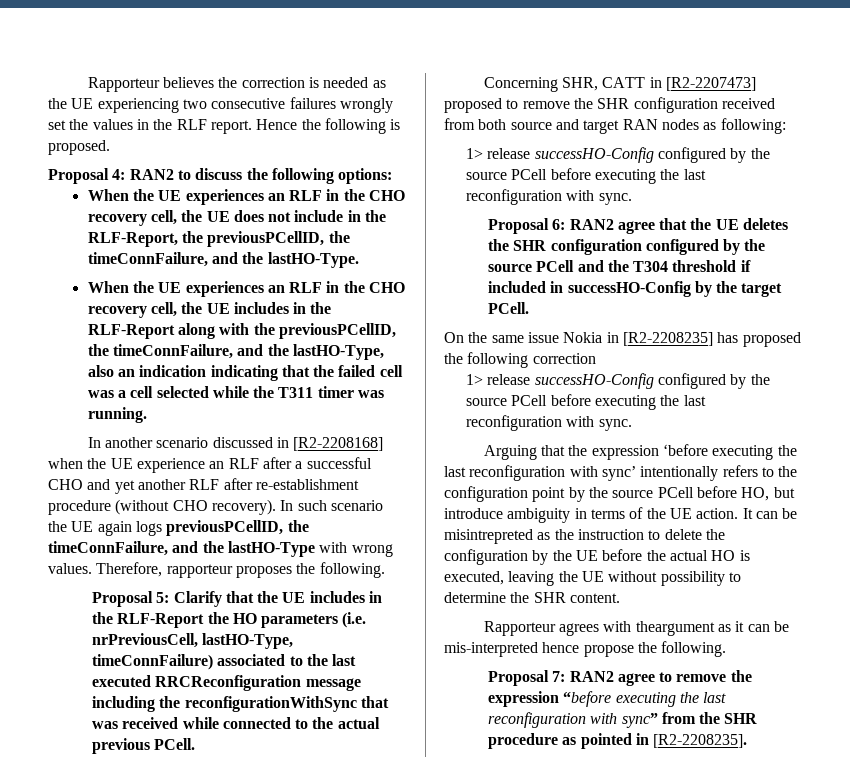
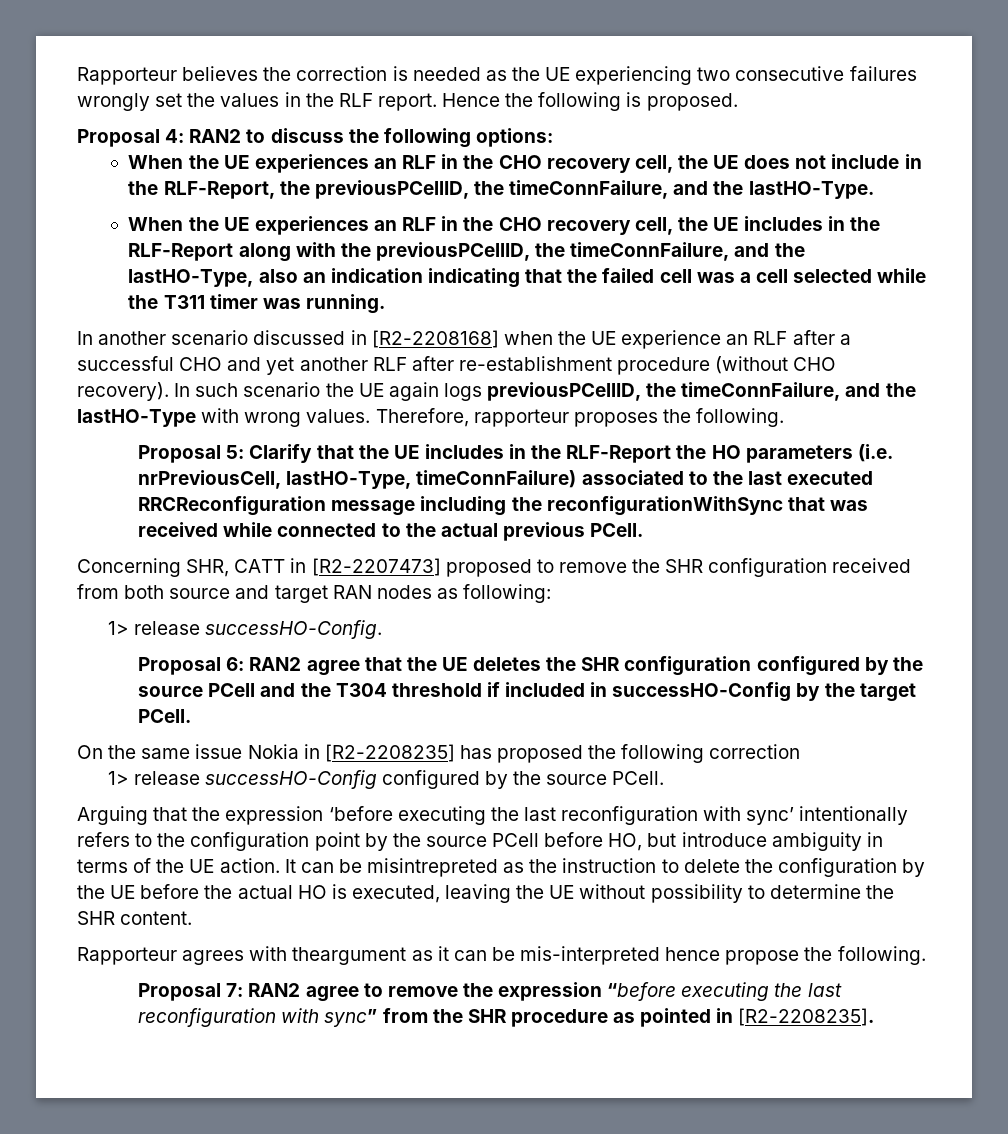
  Concerning SHR, CATT in [R2-2207473] proposed to remove the SHR configuration received from both source and target RAN nodes as following:
- 1> release successHO-Config configured by the source PCell before executing the last reconfiguration with sync.
+ 1> release successHO-Config.
  On the same issue Nokia in [R2-2208235] has proposed the following correction
- 1> release successHO-Config configured by the source PCell before executing the last reconfiguration with sync.
+ 1> release successHO-Config configured by the source PCell.

